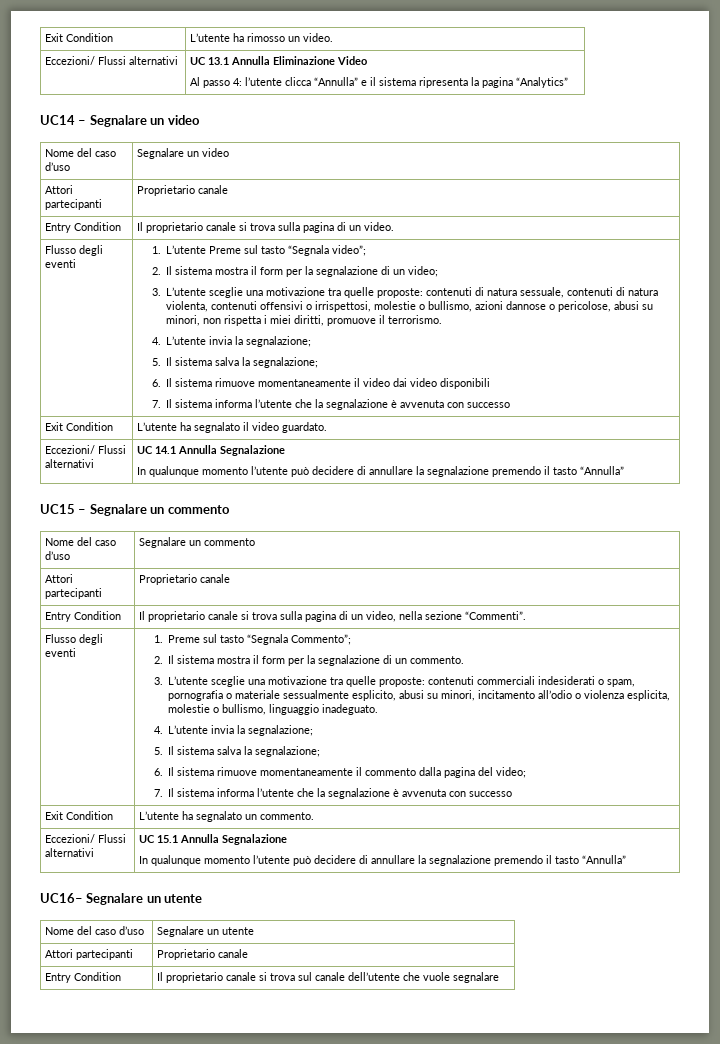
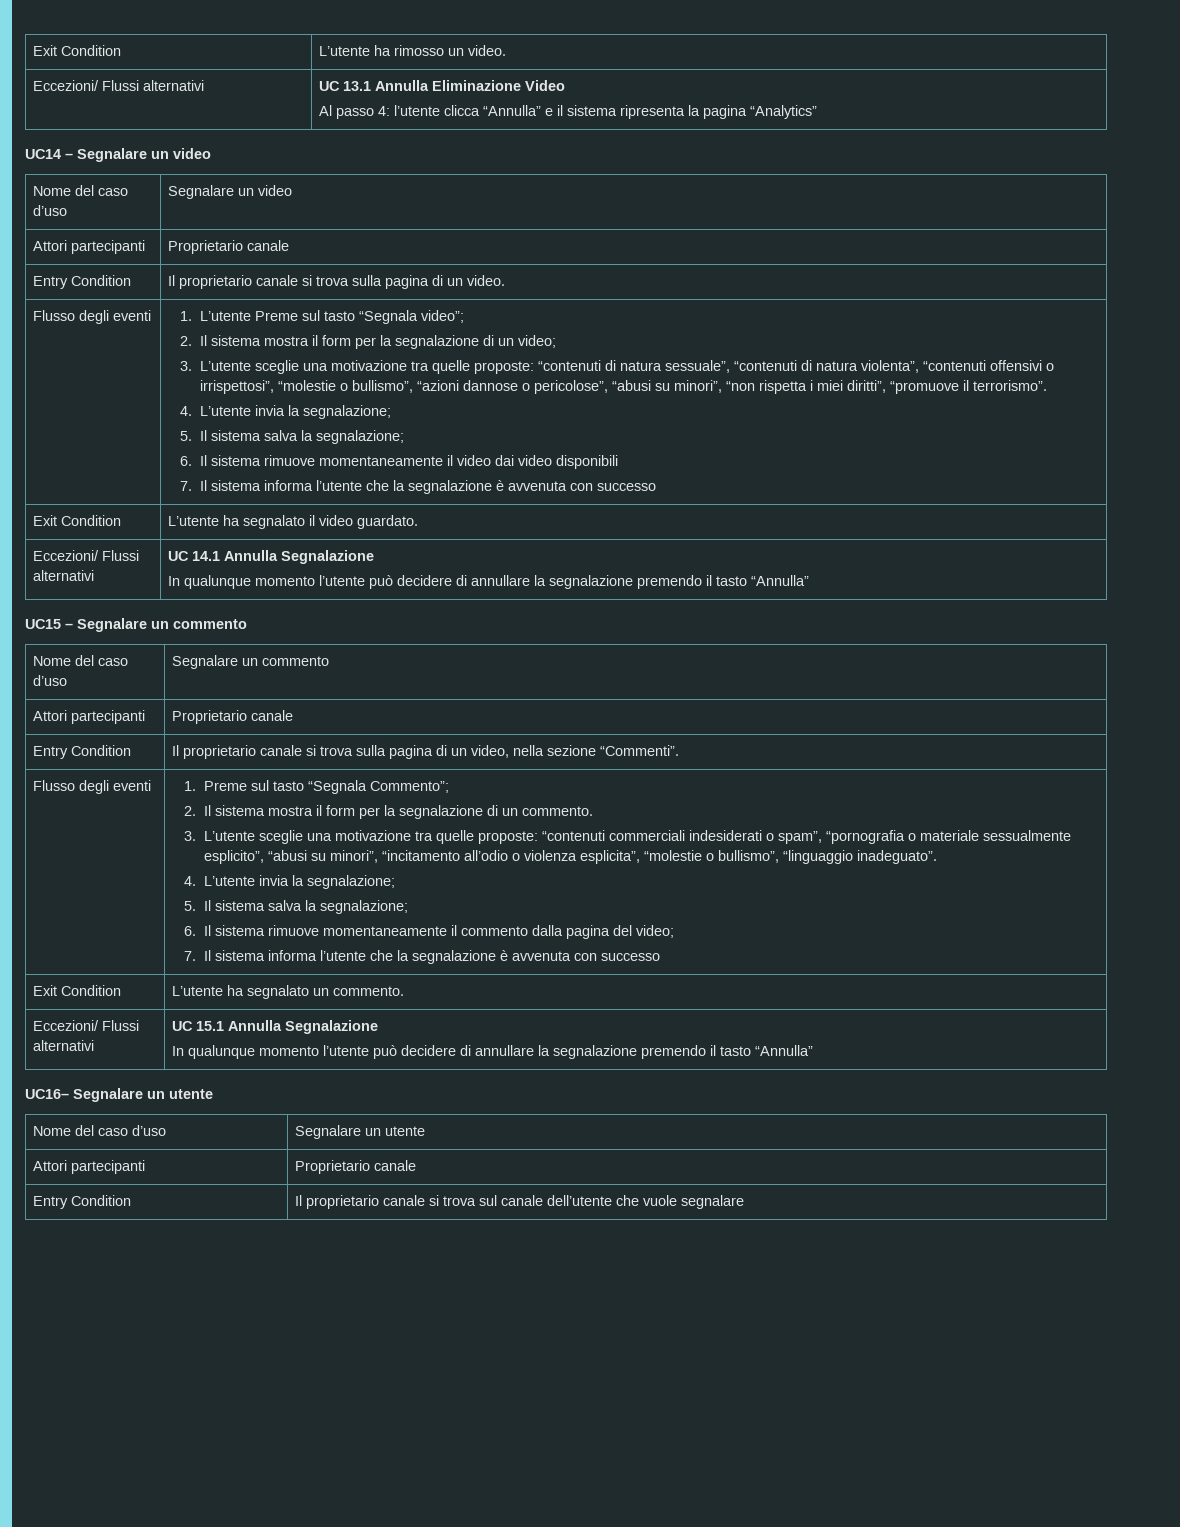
- 3. L’utente sceglie una motivazione tra quelle proposte: contenuti di natura sessuale, contenuti di natura violenta, contenuti offensivi o irrispettosi, molestie o bullismo, azioni dannose o pericolose, abusi su minori, non rispetta i miei diritti, promuove il terrorismo.
+ 3. L’utente sceglie una motivazione tra quelle proposte: “contenuti di natura sessuale”, “contenuti di natura violenta”, “contenuti offensivi o irrispettosi”, “molestie o bullismo”, “azioni dannose o pericolose”, “abusi su minori”, “non rispetta i miei diritti”, “promuove il terrorismo”.
- 3. L’utente sceglie una motivazione tra quelle proposte: contenuti commerciali indesiderati o spam, pornografia o materiale sessualmente esplicito, abusi su minori, incitamento all’odio o violenza esplicita, molestie o bullismo, linguaggio inadeguato.
+ 3. L’utente sceglie una motivazione tra quelle proposte: “contenuti commerciali indesiderati o spam”, “pornografia o materiale sessualmente esplicito”, “abusi su minori”, “incitamento all’odio o violenza esplicita”, “molestie o bullismo”, “linguaggio inadeguato”.

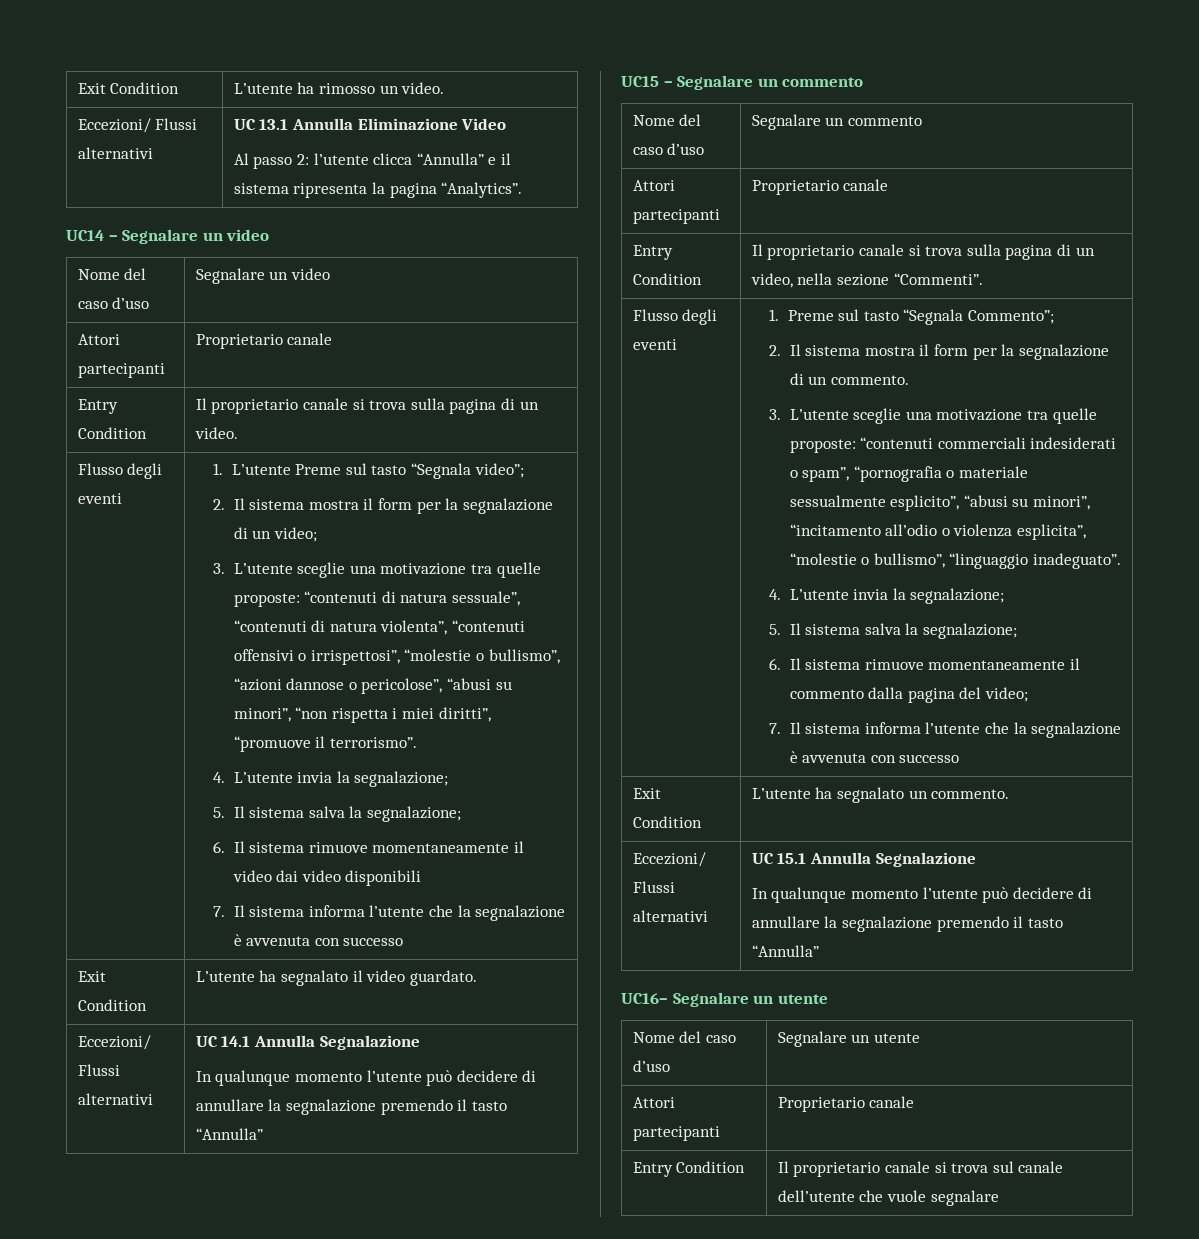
  Eccezioni/ Flussi alternativi | UC 13.1 Annulla Eliminazione Video
- Al passo 4: l’utente clicca “Annulla” e il sistema ripresenta la pagina “Analytics”
+ Al passo 2: l’utente clicca “Annulla” e il sistema ripresenta la pagina “Analytics”.

